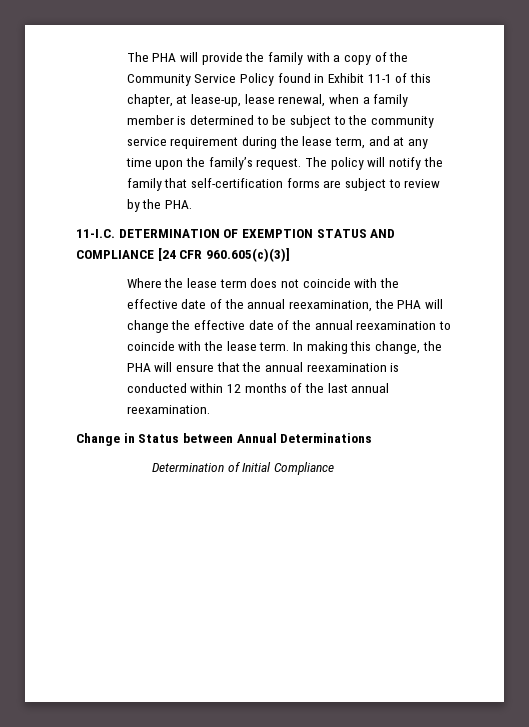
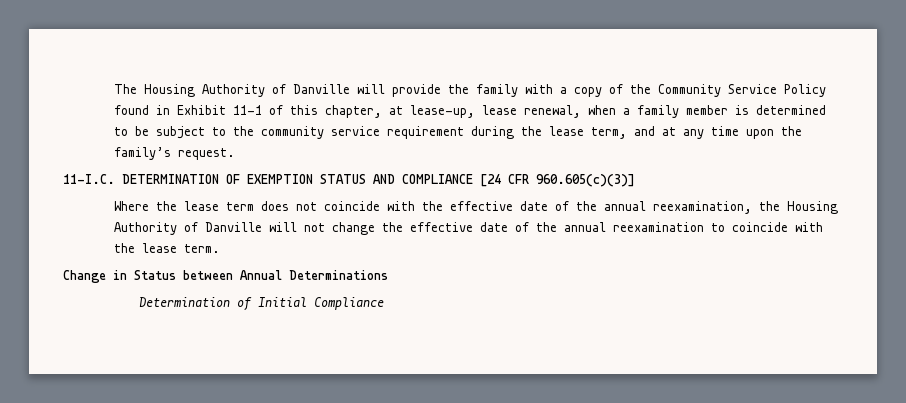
- The PHA will provide the family with a copy of the Community Service Policy found in Exhibit 11-1 of this chapter, at lease-up, lease renewal, when a family member is determined to be subject to the community service requirement during the lease term, and at any time upon the family’s request. The policy will notify the family that self-certification forms are subject to review by the PHA.
+ The Housing Authority of Danville will provide the family with a copy of the Community Service Policy found in Exhibit 11-1 of this chapter, at lease-up, lease renewal, when a family member is determined to be subject to the community service requirement during the lease term, and at any time upon the family’s request.
- Where the lease term does not coincide with the effective date of the annual reexamination, the PHA will change the effective date of the annual reexamination to coincide with the lease term. In making this change, the PHA will ensure that the annual reexamination is conducted within 12 months of the last annual reexamination.
+ Where the lease term does not coincide with the effective date of the annual reexamination, the Housing Authority of Danville will not change the effective date of the annual reexamination to coincide with the lease term.

